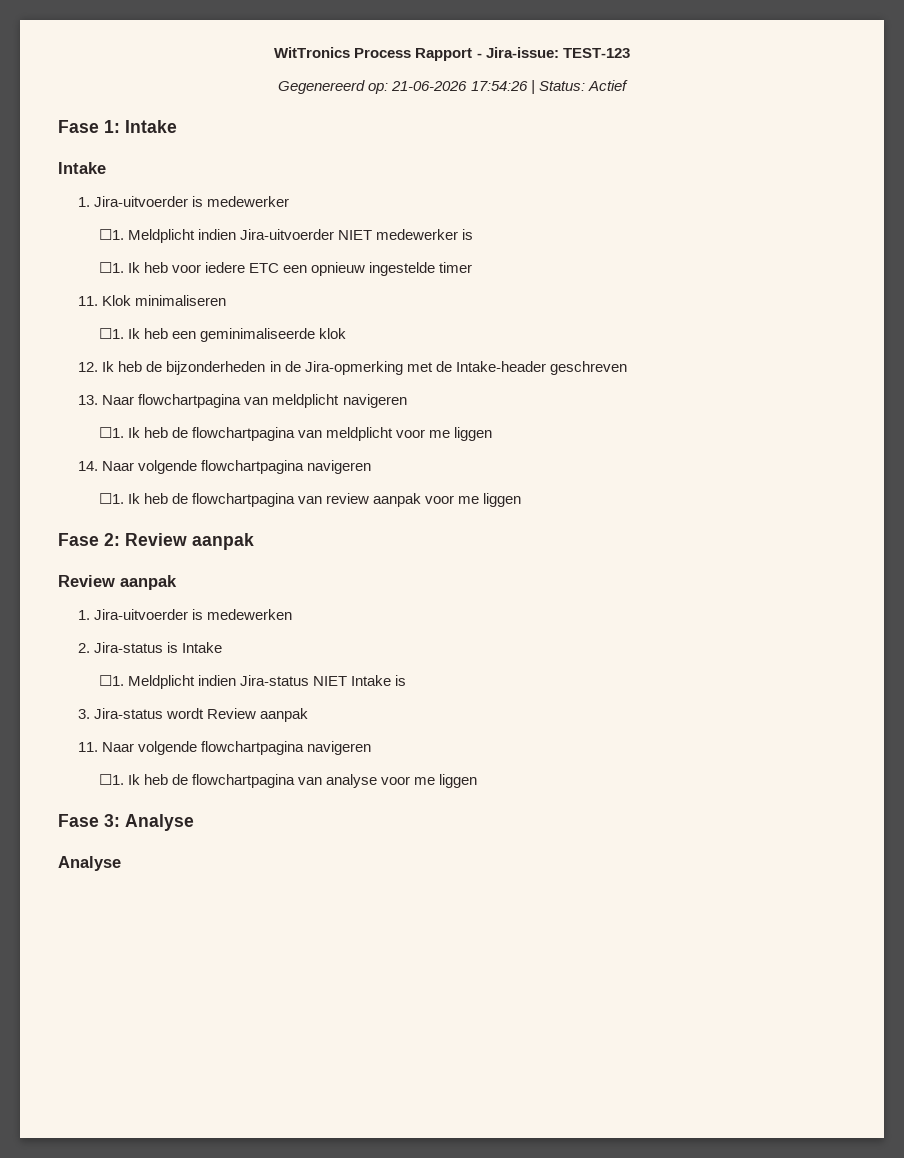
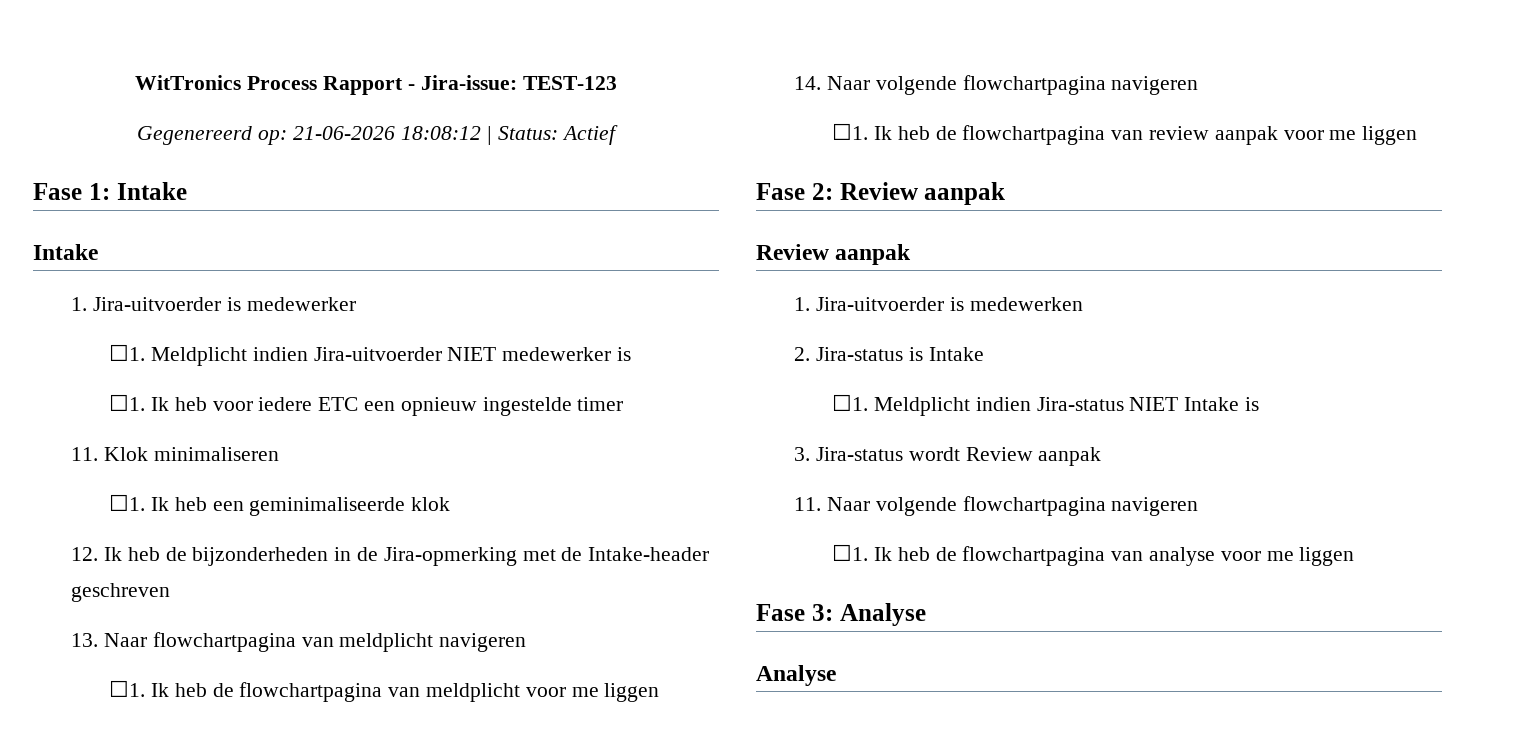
- Gegenereerd op: 21-06-2026 17:54:26 | Status: Actief
+ Gegenereerd op: 21-06-2026 18:08:12 | Status: Actief

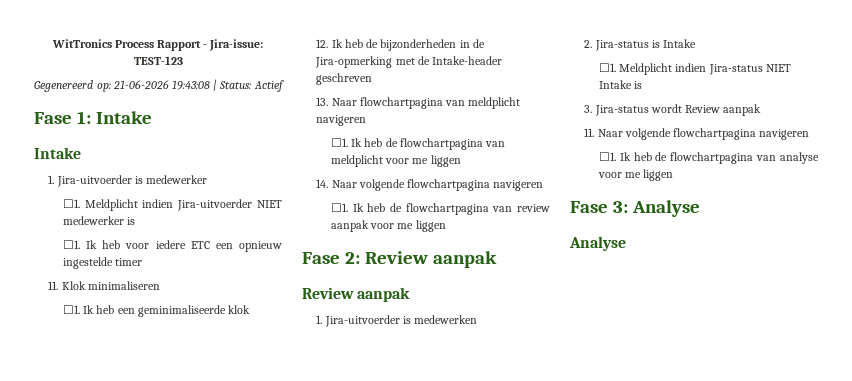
- Gegenereerd op: 21-06-2026 18:08:12 | Status: Actief
+ Gegenereerd op: 21-06-2026 19:43:08 | Status: Actief

